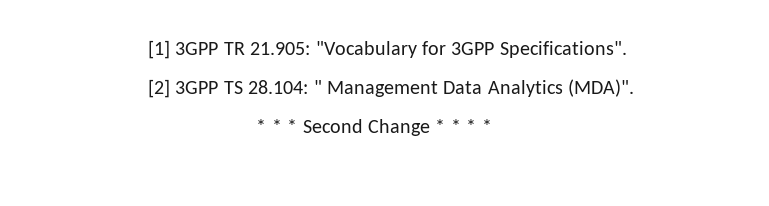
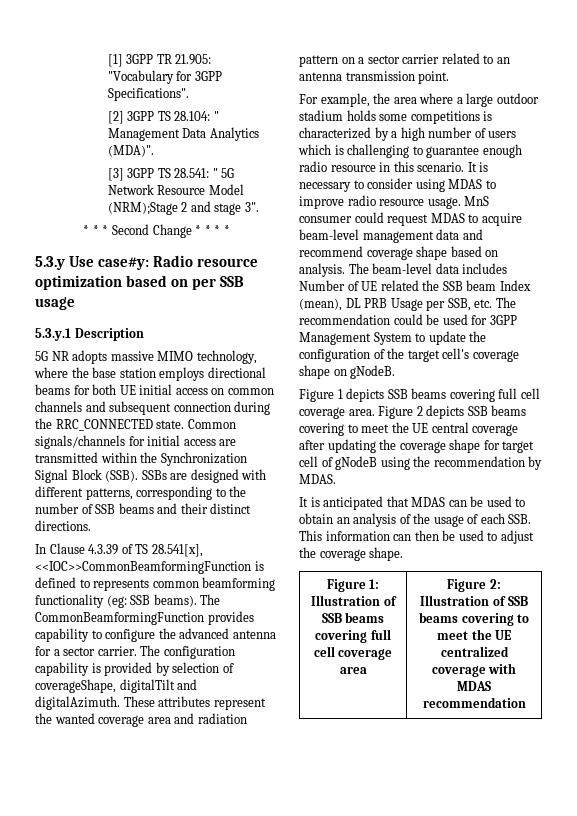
+ [3] 3GPP TS 28.541: " 5G Network Resource Model (NRM);Stage 2 and stage 3".
+ 5.3.y Use case#y: Radio resource optimization based on per SSB usage
+ 5.3.y.1 Description
+ 5G NR adopts massive MIMO technology, where the base station employs directional beams for both UE initial access on common channels and subsequent connection during the RRC_CONNECTED state. Common signals/channels for initial access are transmitted within the Synchronization Signal Block (SSB). SSBs are designed with different patterns, corresponding to the number of SSB beams and their distinct directions.
+ In Clause 4.3.39 of TS 28.541[x], <<IOC>>CommonBeamformingFunction is defined to represents common beamforming functionality (eg: SSB beams). The CommonBeamformingFunction provides capability to configure the advanced antenna for a sector carrier. The configuration capability is provided by selection of coverageShape, digitalTilt and digitalAzimuth. These attributes represent the wanted coverage area and radiation pattern on a sector carrier related to an antenna transmission point.
+ For example, the area where a large outdoor stadium holds some competitions is characterized by a high number of users which is challenging to guarantee enough radio resource in this scenario. It is necessary to consider using MDAS to improve radio resource usage. MnS consumer could request MDAS to acquire beam-level management data and recommend coverage shape based on analysis. The beam-level data includes Number of UE related the SSB beam Index (mean), DL PRB Usage per SSB, etc. The recommendation could be used for 3GPP Management System to update the configuration of the target cell's coverage shape on gNodeB.
+ Figure 1 depicts SSB beams covering full cell coverage area. Figure 2 depicts SSB beams covering to meet the UE central coverage after updating the coverage shape for target cell of gNodeB using the recommendation by MDAS.
+ It is anticipated that MDAS can be used to obtain an analysis of the usage of each SSB. This information can then be used to adjust the coverage shape.
+ Figure 1: Illustration of SSB beams covering full cell coverage area | Figure 2: Illustration of SSB beams covering to meet the UE centralized coverage with MDAS recommendation

